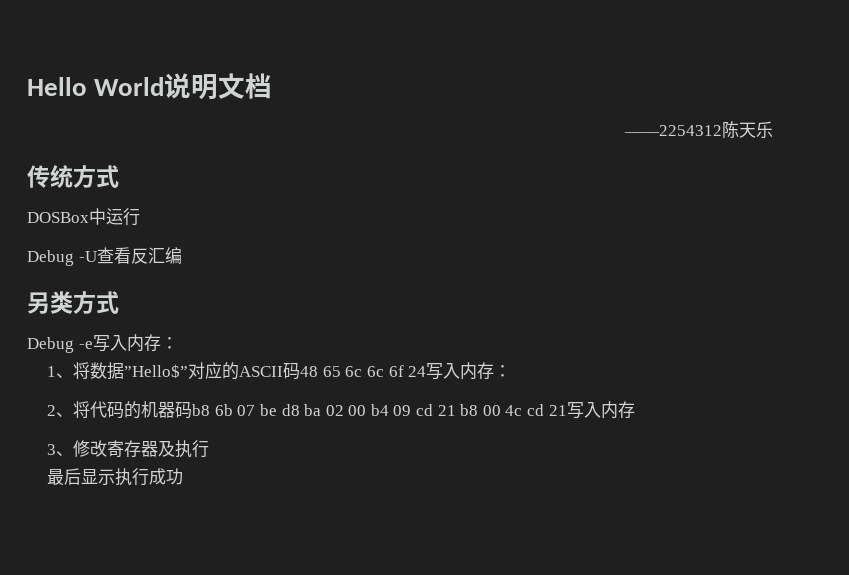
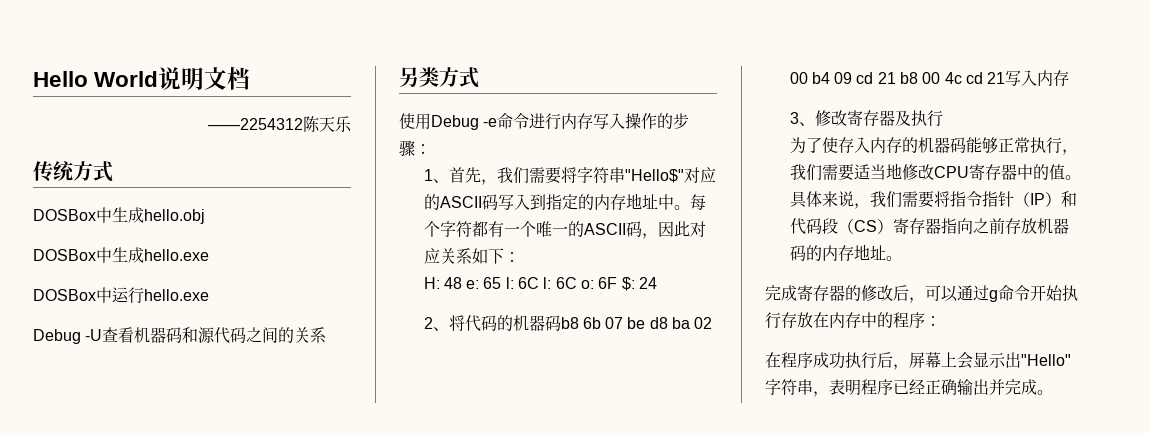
+ DOSBox中生成hello.obj
+ DOSBox中生成hello.exe
- DOSBox中运行
+ DOSBox中运行hello.exe
- Debug -U查看反汇编
+ Debug -U查看机器码和源代码之间的关系
- Debug -e写入内存：
- 1、将数据”Hello$”对应的ASCII码48 65 6c 6c 6f 24写入内存：
+ 使用Debug -e命令进行内存写入操作的步骤：
+ 1、首先，我们需要将字符串"Hello$"对应的ASCII码写入到指定的内存地址中。每个字符都有一个唯一的ASCII码，因此对应关系如下：
+ H: 48 e: 65 l: 6C l: 6C o: 6F $: 24
- 最后显示执行成功
+ 为了使存入内存的机器码能够正常执行，我们需要适当地修改CPU寄存器中的值。具体来说，我们需要将指令指针（IP）和代码段（CS）寄存器指向之前存放机器码的内存地址。
+ 完成寄存器的修改后，可以通过g命令开始执行存放在内存中的程序：
+ 在程序成功执行后，屏幕上会显示出"Hello"字符串，表明程序已经正确输出并完成。

